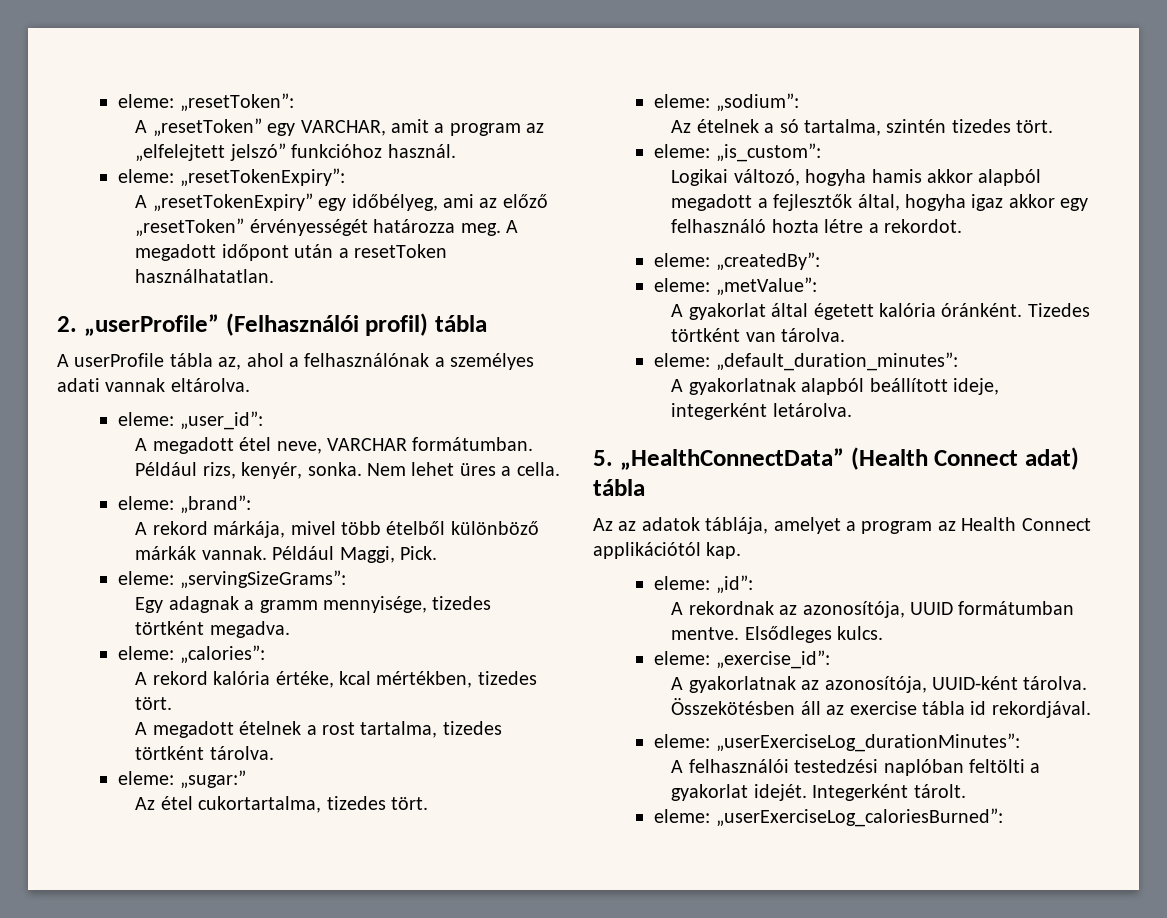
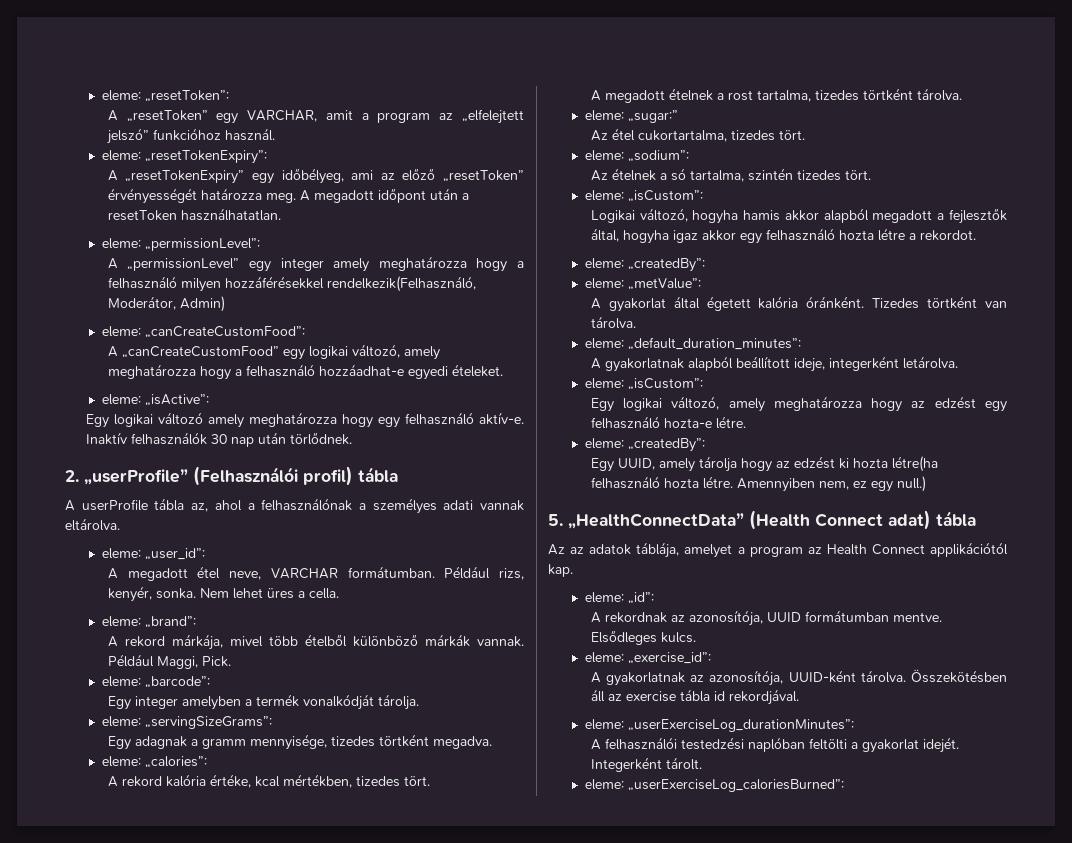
+ eleme: „permissionLevel”:
+ A „permissionLevel” egy integer amely meghatározza hogy a felhasználó milyen hozzáférésekkel rendelkezik(Felhasználó, Moderátor, Admin)
+ eleme: „canCreateCustomFood”:
+ A „canCreateCustomFood” egy logikai változó, amely meghatározza hogy a felhasználó hozzáadhat-e egyedi ételeket.
+ eleme: „isActive”:
+ Egy logikai változó amely meghatározza hogy egy felhasználó aktív-e. Inaktív felhasználók 30 nap után törlődnek.
+ eleme: „barcode”:
+ Egy integer amelyben a termék vonalkódját tárolja.
  Az ételnek a só tartalma, szintén tizedes tört.
- eleme: „is_custom”:
+ eleme: „isCustom”:
  A gyakorlatnak alapból beállított ideje, integerként letárolva.
+ eleme: „isCustom”:
+ Egy logikai változó, amely meghatározza hogy az edzést egy felhasználó hozta-e létre.
+ eleme: „createdBy”:
+ Egy UUID, amely tárolja hogy az edzést ki hozta létre(ha felhasználó hozta létre. Amennyiben nem, ez egy null.)

